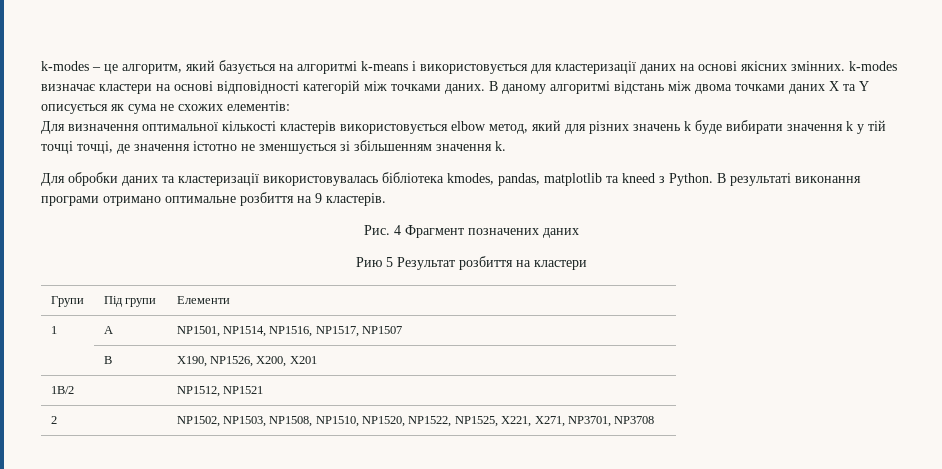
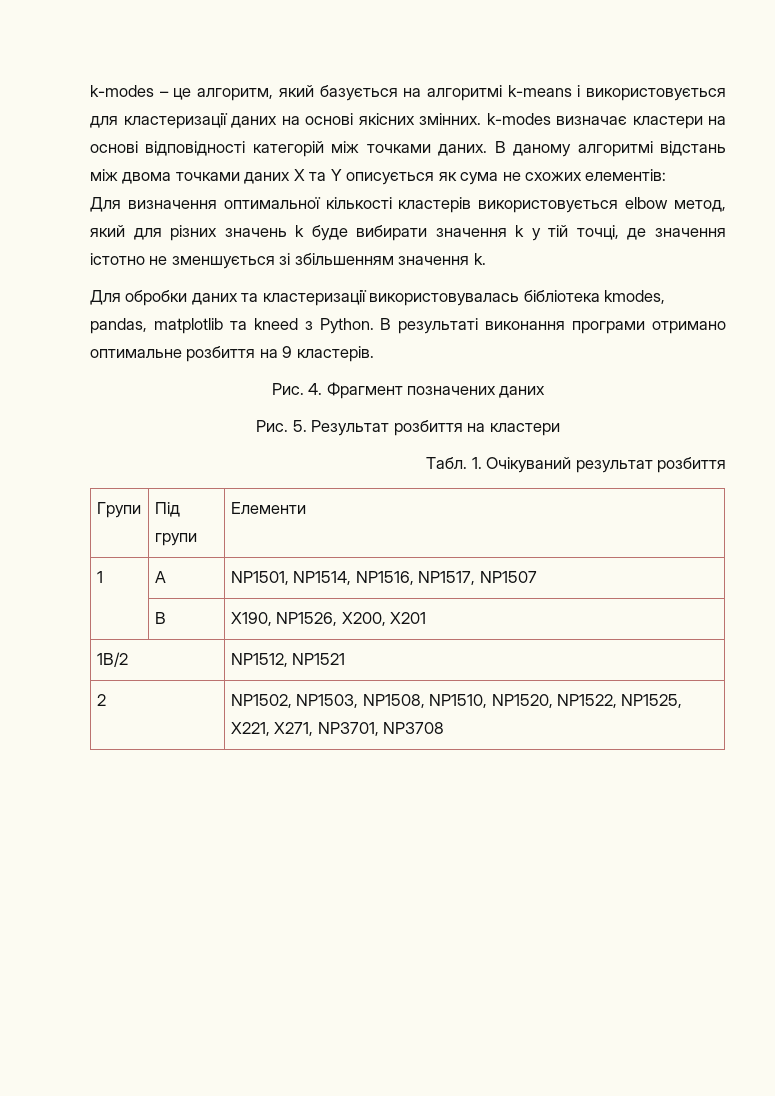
- Для визначення оптимальної кількості кластерів використовується elbow метод, який для різних значень k буде вибирати значення k у тій точці точці, де значення істотно не зменшується зі збільшенням значення k.
+ Для визначення оптимальної кількості кластерів використовується elbow метод, який для різних значень k буде вибирати значення k у тій точці, де значення істотно не зменшується зі збільшенням значення k.
- Рис. 4 Фрагмент позначених даних
+ Рис. 4. Фрагмент позначених даних
- Рию 5 Результат розбиття на кластери
+ Риc. 5. Результат розбиття на кластери
+ Табл. 1. Очікуваний результат розбиття

